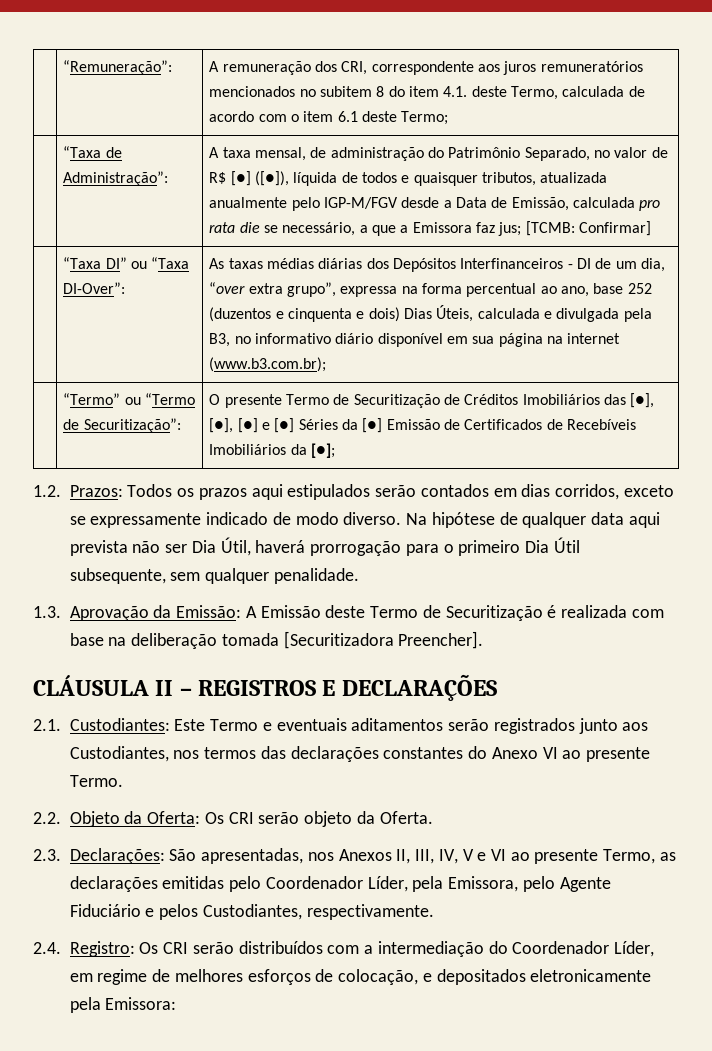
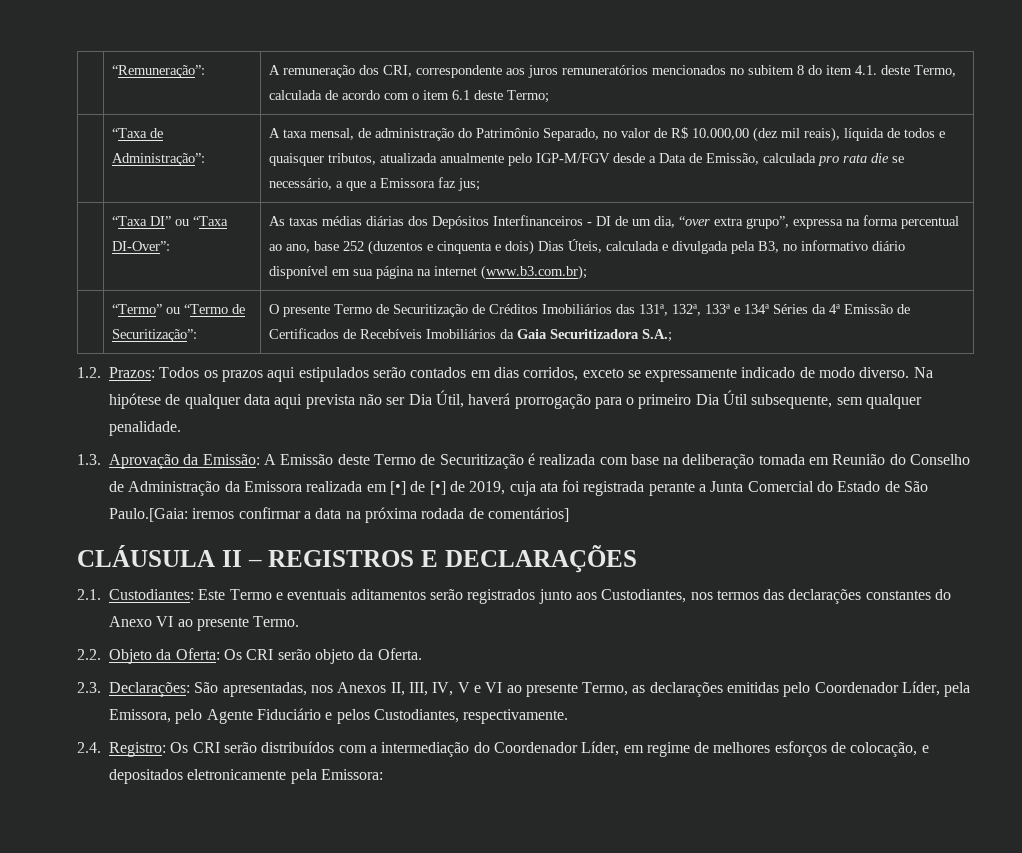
- A taxa mensal, de administração do Patrimônio Separado, no valor de R$ [●] ([●]), líquida de todos e quaisquer tributos, atualizada anualmente pelo IGP-M/FGV desde a Data de Emissão, calculada pro rata die se necessário, a que a Emissora faz jus; [TCMB: Confirmar]
+ A taxa mensal, de administração do Patrimônio Separado, no valor de R$ 10.000,00 (dez mil reais), líquida de todos e quaisquer tributos, atualizada anualmente pelo IGP-M/FGV desde a Data de Emissão, calculada pro rata die se necessário, a que a Emissora faz jus;
- | “Termo” ou “Termo de Securitização”: | O presente Termo de Securitização de Créditos Imobiliários das [●], [●], [●] e [●] Séries da [●] Emissão de Certificados de Recebíveis Imobiliários da [●];
+ | “Termo” ou “Termo de Securitização”: | O presente Termo de Securitização de Créditos Imobiliários das 131ª, 132ª, 133ª e 134ª Séries da 4ª Emissão de Certificados de Recebíveis Imobiliários da Gaia Securitizadora S.A.;
- 1.3. Aprovação da Emissão: A Emissão deste Termo de Securitização é realizada com base na deliberação tomada [Securitizadora Preencher].
+ 1.3. Aprovação da Emissão: A Emissão deste Termo de Securitização é realizada com base na deliberação tomada em Reunião do Conselho de Administração da Emissora realizada em [•] de [•] de 2019, cuja ata foi registrada perante a Junta Comercial do Estado de São Paulo.[Gaia: iremos confirmar a data na próxima rodada de comentários]

